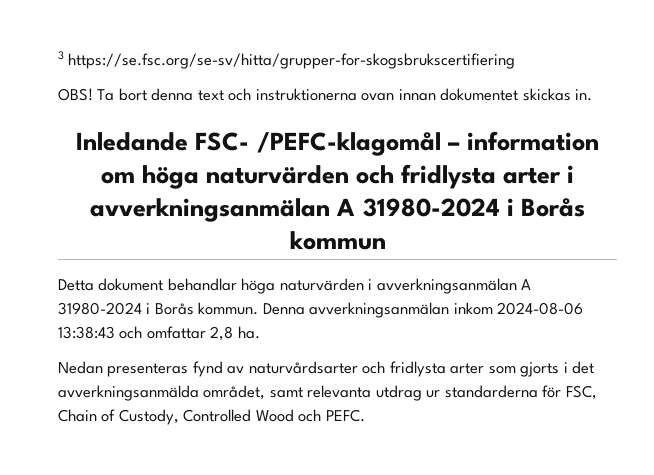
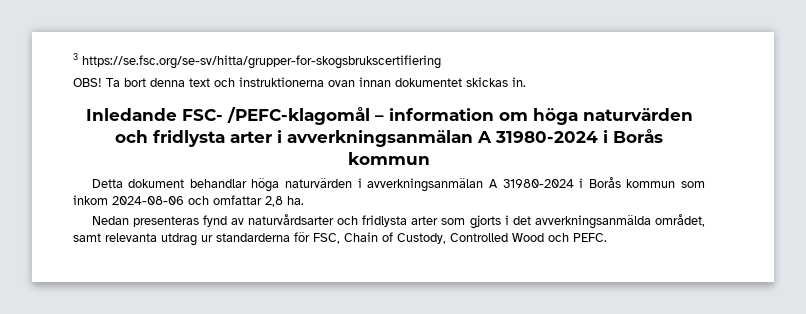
- Detta dokument behandlar höga naturvärden i avverkningsanmälan A 31980-2024 i Borås kommun. Denna avverkningsanmälan inkom 2024-08-06 13:38:43 och omfattar 2,8 ha.
+ Detta dokument behandlar höga naturvärden i avverkningsanmälan A 31980-2024 i Borås kommun som inkom 2024-08-06 och omfattar 2,8 ha.

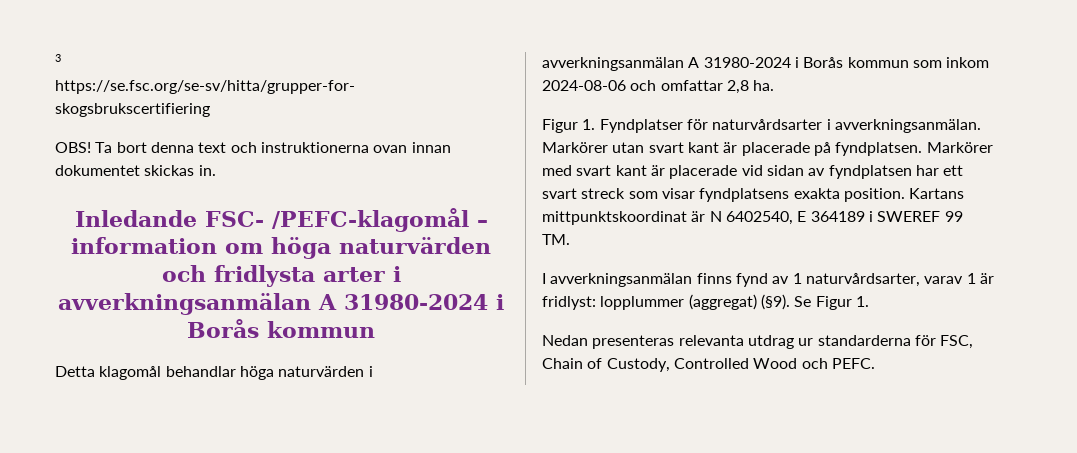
- Detta dokument behandlar höga naturvärden i avverkningsanmälan A 31980-2024 i Borås kommun som inkom 2024-08-06 och omfattar 2,8 ha.
+ Detta klagomål behandlar höga naturvärden i avverkningsanmälan A 31980-2024 i Borås kommun som inkom 2024-08-06 och omfattar 2,8 ha.
- Nedan presenteras fynd av naturvårdsarter och fridlysta arter som gjorts i det avverkningsanmälda området, samt relevanta utdrag ur standarderna för FSC, Chain of Custody, Controlled Wood och PEFC.
+ Figur 1. Fyndplatser för naturvårdsarter i avverkningsanmälan. Markörer utan svart kant är placerade på fyndplatsen. Markörer med svart kant är placerade vid sidan av fyndplatsen har ett svart streck som visar fyndplatsens exakta position. Kartans mittpunktskoordinat är N 6402540, E 364189 i SWEREF 99 TM.
+ I avverkningsanmälan finns fynd av 1 naturvårdsarter, varav 1 är fridlyst: lopplummer (aggregat) (§9). Se Figur 1.
+ Nedan presenteras relevanta utdrag ur standarderna för FSC, Chain of Custody, Controlled Wood och PEFC.

